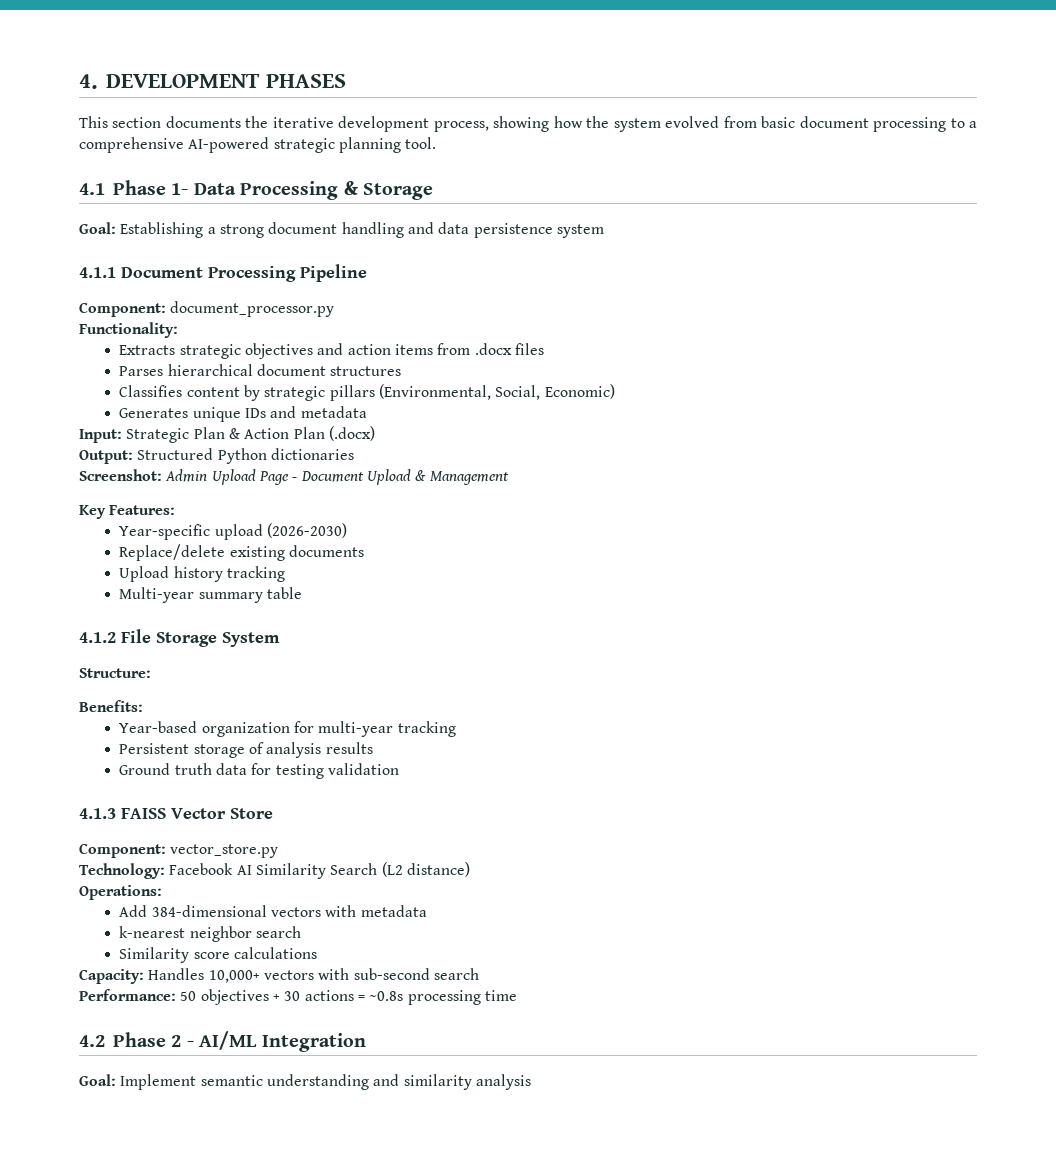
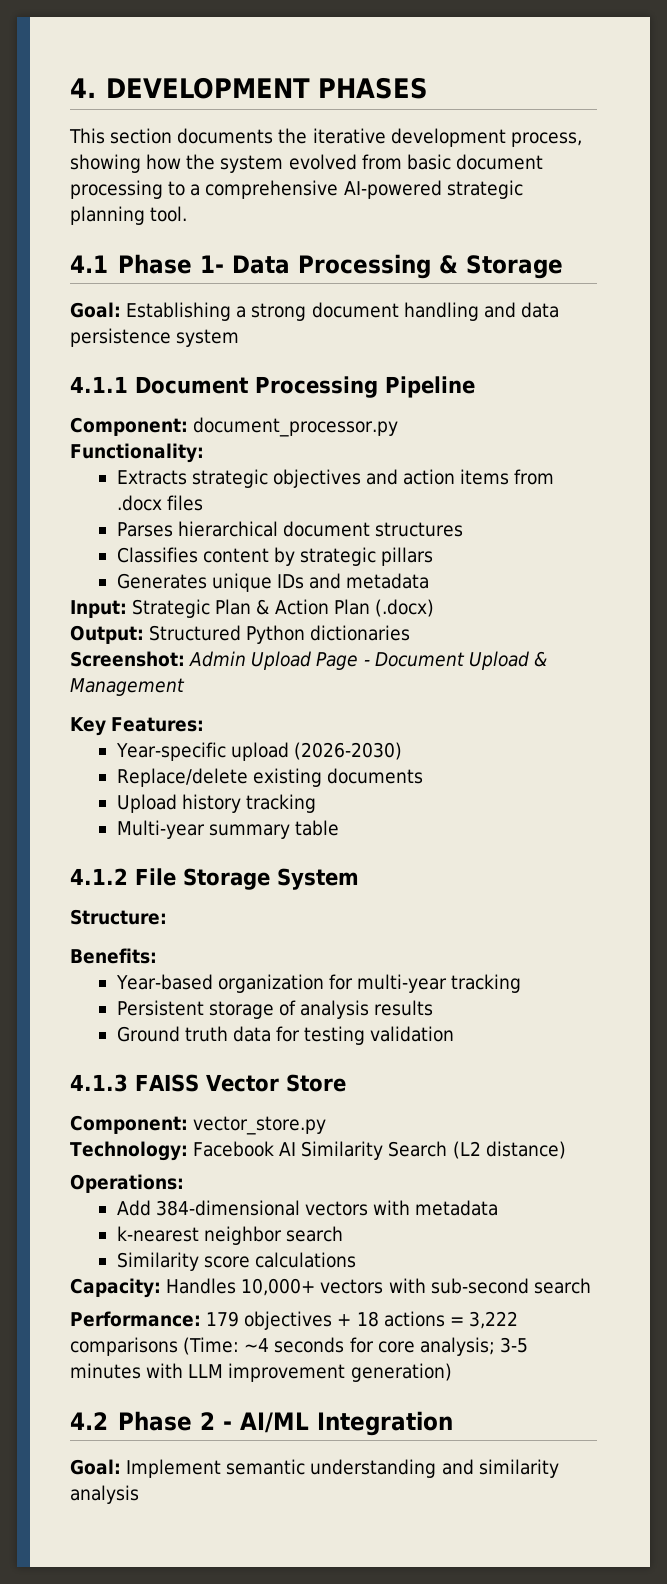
- Classifies content by strategic pillars (Environmental, Social, Economic)
+ Classifies content by strategic pillars
- Performance: 50 objectives + 30 actions = ~0.8s processing time
+ Performance: 179 objectives + 18 actions = 3,222 comparisons (Time: ~4 seconds for core analysis; 3-5 minutes with LLM improvement generation)

